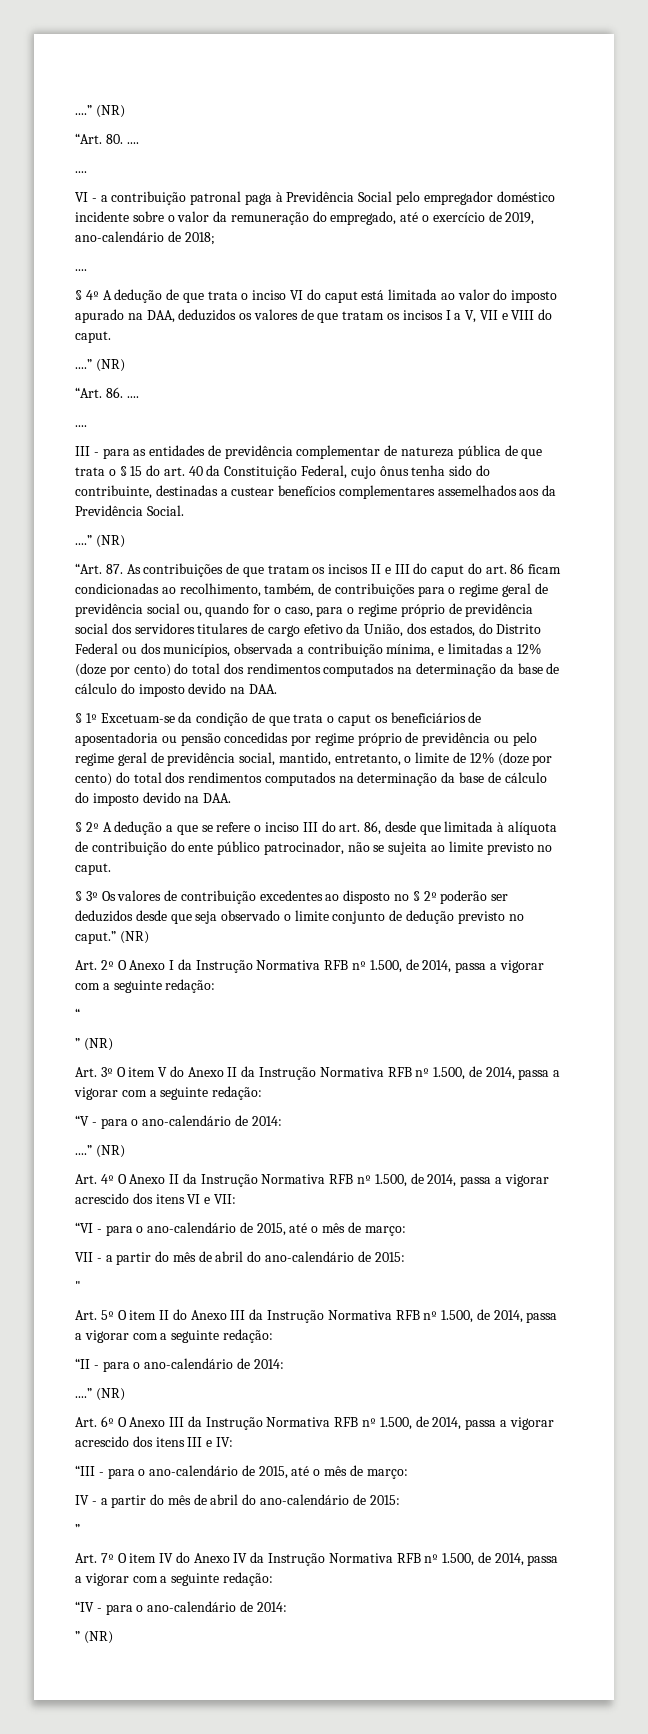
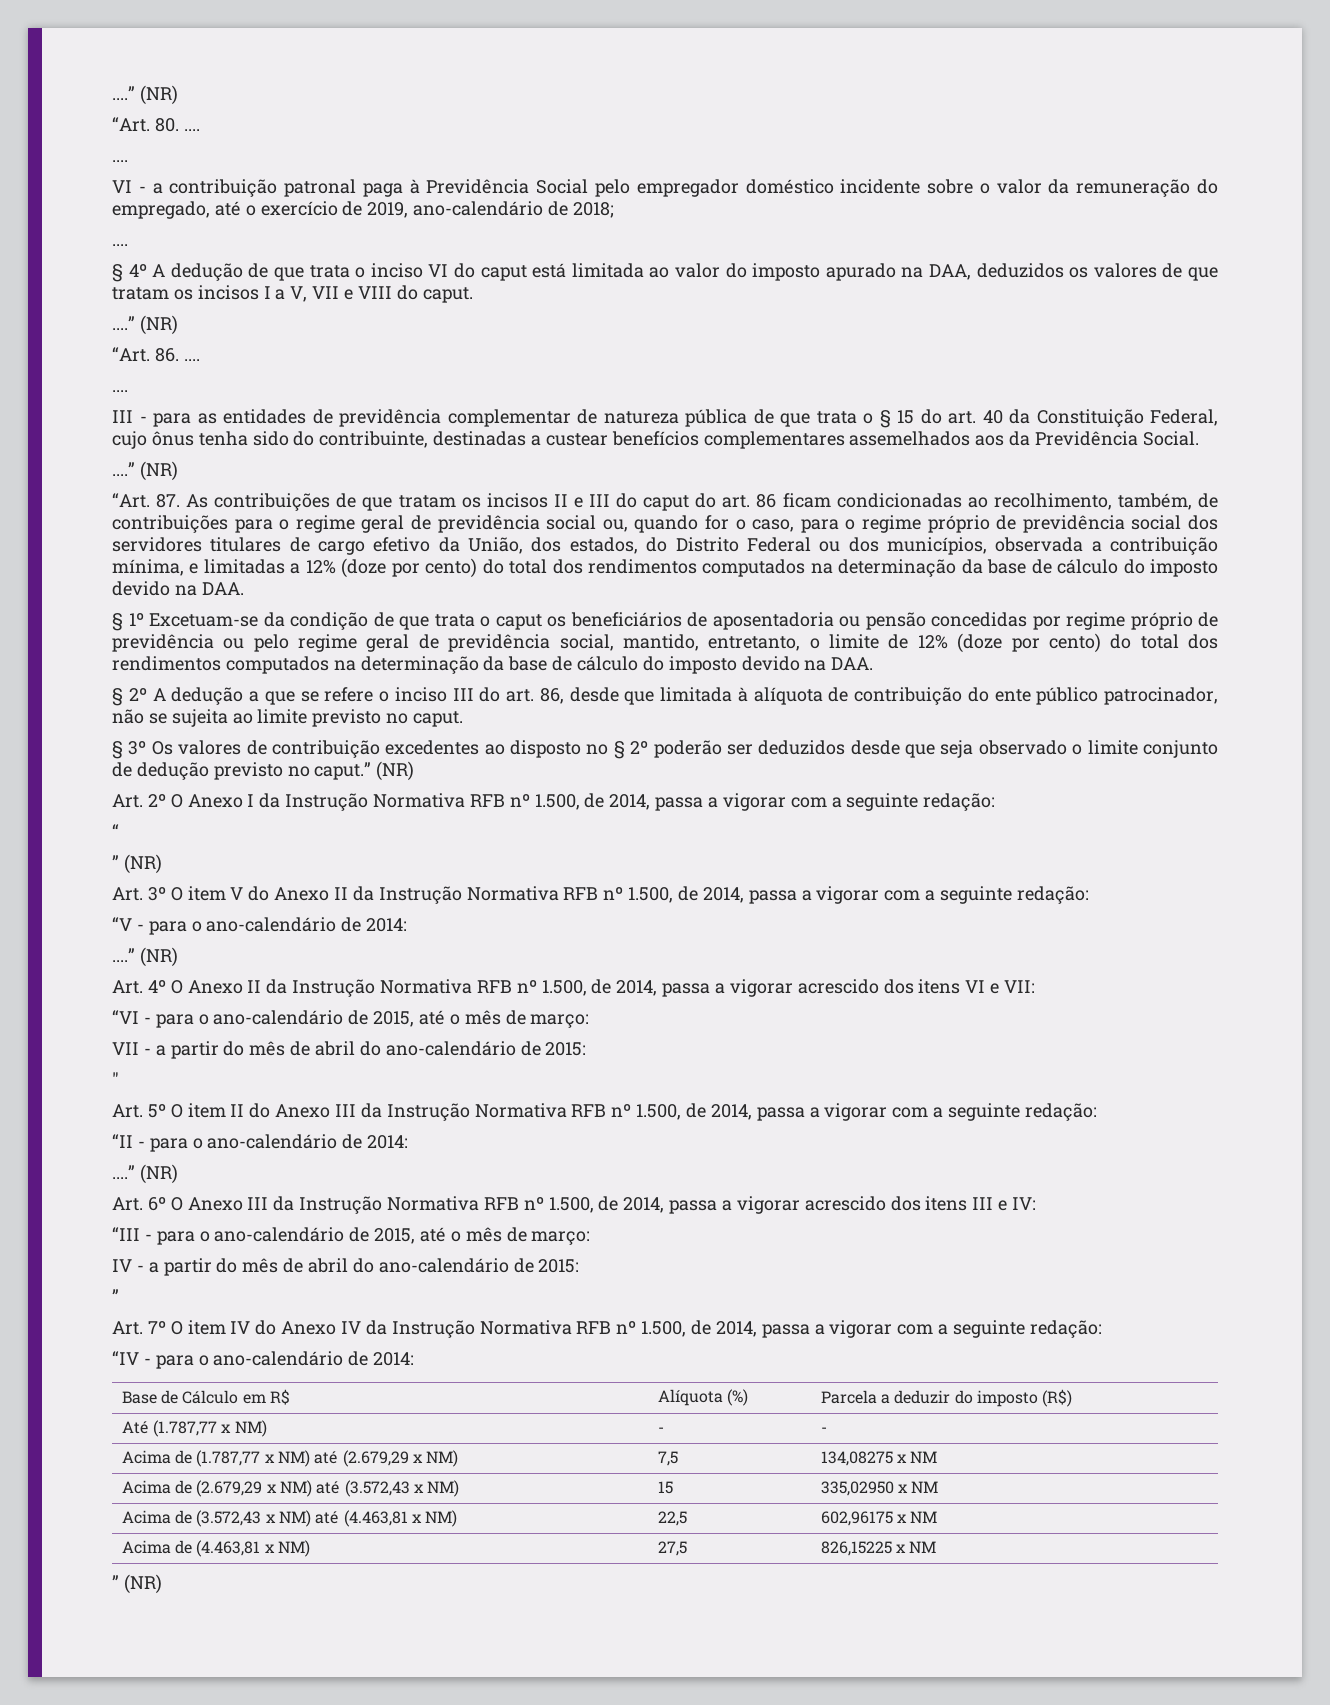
+ Base de Cálculo em R$ | Alíquota (%) | Parcela a deduzir do imposto (R$)
+ Até (1.787,77 x NM) | - | -
+ Acima de (1.787,77 x NM) até (2.679,29 x NM) | 7,5 | 134,08275 x NM
+ Acima de (2.679,29 x NM) até (3.572,43 x NM) | 15 | 335,02950 x NM
+ Acima de (3.572,43 x NM) até (4.463,81 x NM) | 22,5 | 602,96175 x NM
+ Acima de (4.463,81 x NM) | 27,5 | 826,15225 x NM

